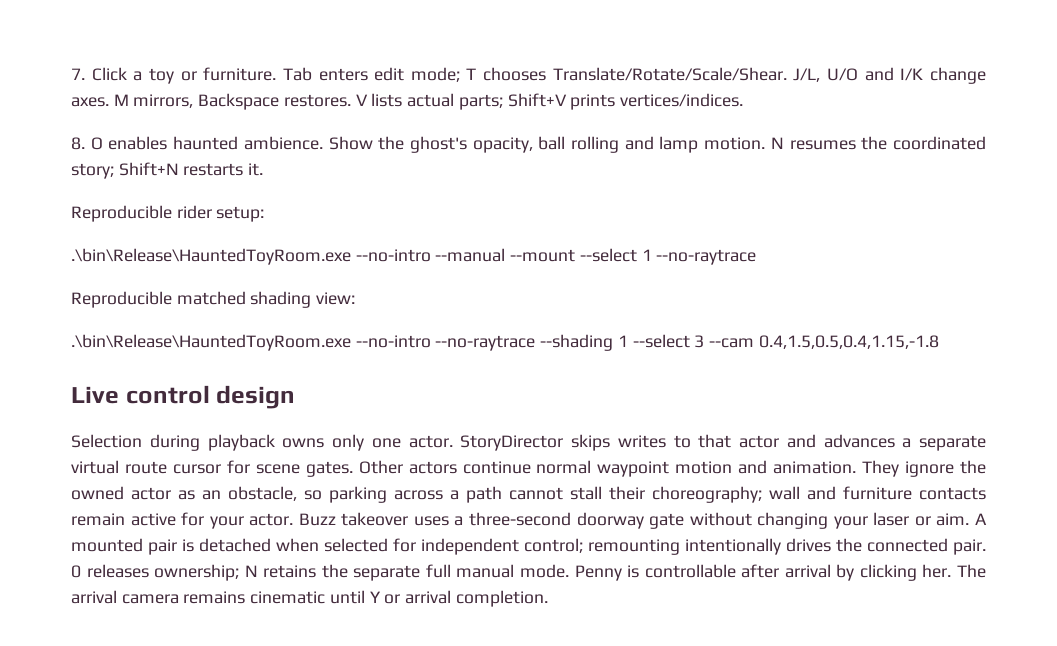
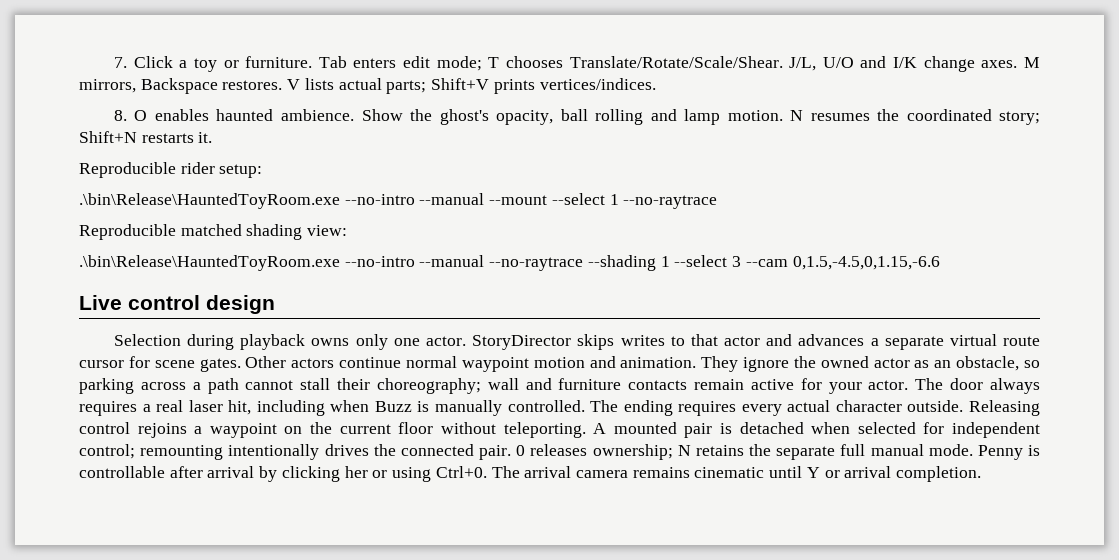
- .\bin\Release\HauntedToyRoom.exe --no-intro --no-raytrace --shading 1 --select 3 --cam 0.4,1.5,0.5,0.4,1.15,-1.8
+ .\bin\Release\HauntedToyRoom.exe --no-intro --manual --no-raytrace --shading 1 --select 3 --cam 0,1.5,-4.5,0,1.15,-6.6
- Buzz takeover uses a three-second doorway gate without changing your laser or aim.
+ The door always requires a real laser hit, including when Buzz is manually controlled. The ending requires every actual character outside. Releasing control rejoins a waypoint on the current floor without teleporting.
- Penny is controllable after arrival by clicking her.
+ Penny is controllable after arrival by clicking her or using Ctrl+0.

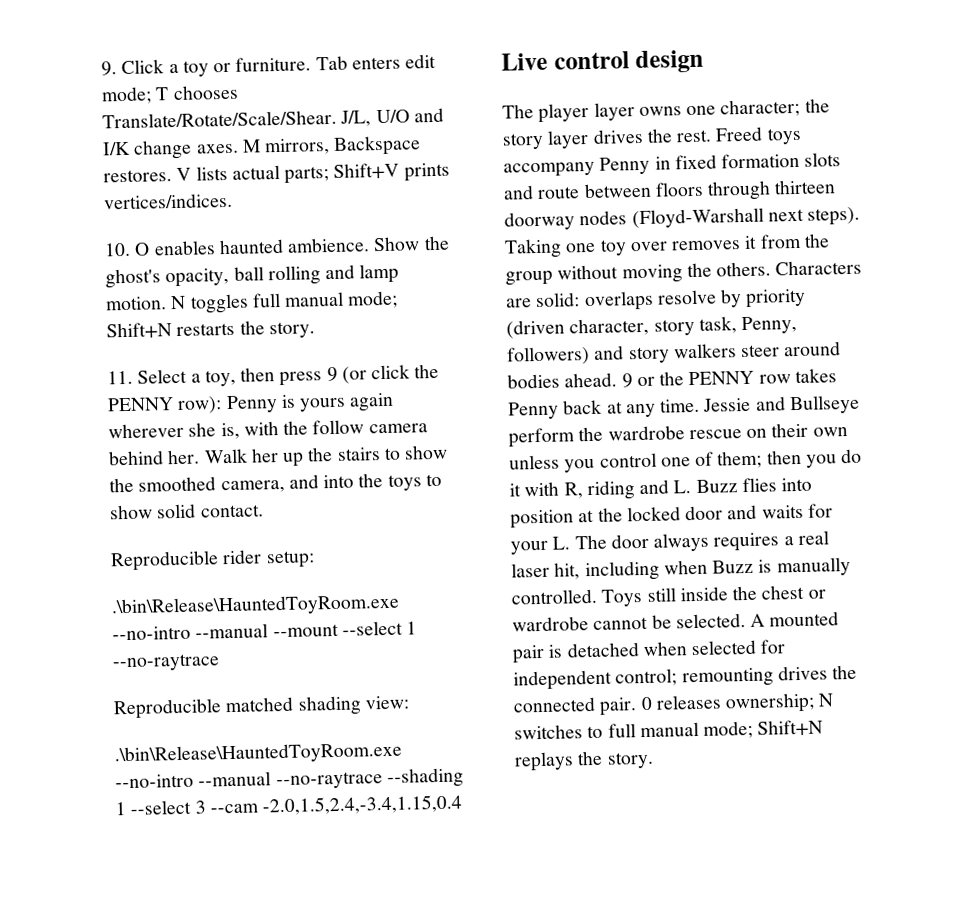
- 7. Click a toy or furniture.
+ 9. Click a toy or furniture.
- 8. O enables haunted ambience.
+ 10. O enables haunted ambience.
- N resumes the coordinated story; Shift+N restarts it.
+ N toggles full manual mode; Shift+N restarts the story.
+ 11. Select a toy, then press 9 (or click the PENNY row): Penny is yours again wherever she is, with the follow camera behind her. Walk her up the stairs to show the smoothed camera, and into the toys to show solid contact.
- .\bin\Release\HauntedToyRoom.exe --no-intro --manual --no-raytrace --shading 1 --select 3 --cam 0,1.5,-4.5,0,1.15,-6.6
+ .\bin\Release\HauntedToyRoom.exe --no-intro --manual --no-raytrace --shading 1 --select 3 --cam -2.0,1.5,2.4,-3.4,1.15,0.4
- Selection during playback owns only one actor. StoryDirector skips writes to that actor and advances a separate virtual route cursor for scene gates. Other actors continue normal waypoint motion and animation. They ignore the owned actor as an obstacle, so parking across a path cannot stall their choreography; wall and furniture contacts remain active for your actor. The door always requires a real laser hit, including when Buzz is manually controlled.
+ The player layer owns one character; the story layer drives the rest. Freed toys accompany Penny in fixed formation slots and route between floors through thirteen doorway nodes (Floyd-Warshall next steps). Taking one toy over removes it from the group without moving the others. Characters are solid: overlaps resolve by priority (driven character, story task, Penny, followers) and story walkers steer around bodies ahead. 9 or the PENNY row takes Penny back at any time. Jessie and Bullseye perform the wardrobe rescue on their own unless you control one of them; then you do it with R, riding and L. Buzz flies into position at the locked door and waits for your L. The door always requires a real laser hit, including when Buzz is manually controlled.
- The ending requires every actual character outside. Releasing control rejoins a waypoint on the current floor without teleporting.
+ Toys still inside the chest or wardrobe cannot be selected.
- A mounted pair is detached when selected for independent control; remounting intentionally drives the connected pair.
+ A mounted pair is detached when selected for independent control; remounting drives the connected pair.
- 0 releases ownership; N retains the separate full manual mode. Penny is controllable after arrival by clicking her or using Ctrl+0. The arrival camera remains cinematic until Y or arrival completion.
+ 0 releases ownership; N switches to full manual mode; Shift+N replays the story.

